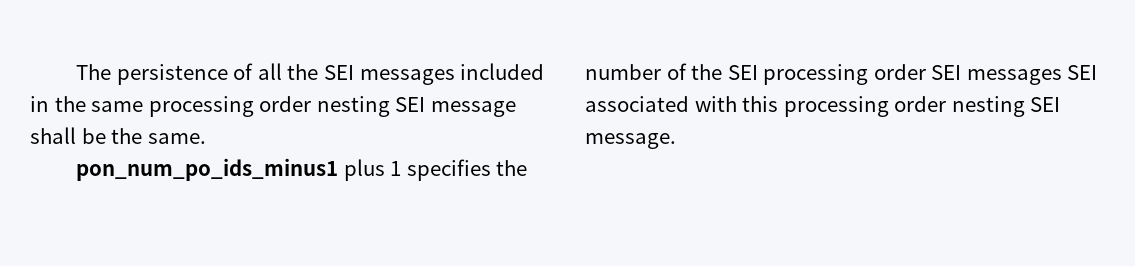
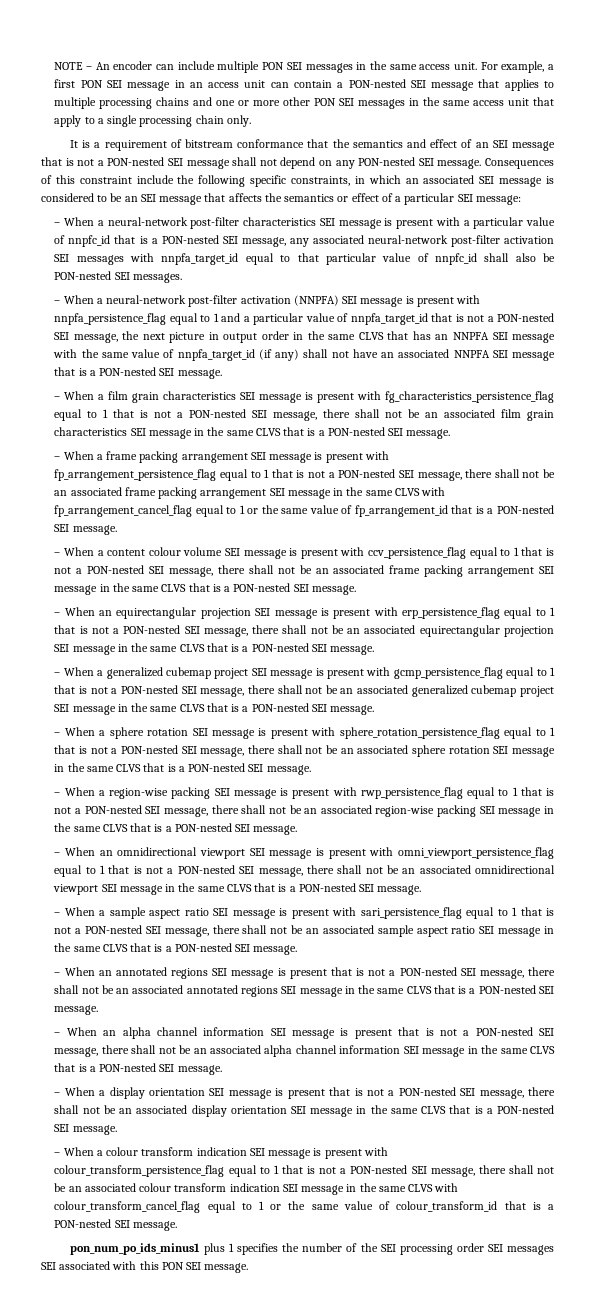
- The persistence of all the SEI messages included in the same processing order nesting SEI message shall be the same.
+ NOTE – An encoder can include multiple PON SEI messages in the same access unit. For example, a first PON SEI message in an access unit can contain a PON-nested SEI message that applies to multiple processing chains and one or more other PON SEI messages in the same access unit that apply to a single processing chain only.
+ It is a requirement of bitstream conformance that the semantics and effect of an SEI message that is not a PON-nested SEI message shall not depend on any PON-nested SEI message. Consequences of this constraint include the following specific constraints, in which an associated SEI message is considered to be an SEI message that affects the semantics or effect of a particular SEI message:
+ – When a neural-network post-filter characteristics SEI message is present with a particular value of nnpfc_id that is a PON-nested SEI message, any associated neural-network post-filter activation SEI messages with nnpfa_target_id equal to that particular value of nnpfc_id shall also be PON-nested SEI messages.
+ – When a neural-network post-filter activation (NNPFA) SEI message is present with nnpfa_persistence_flag equal to 1 and a particular value of nnpfa_target_id that is not a PON-nested SEI message, the next picture in output order in the same CLVS that has an NNPFA SEI message with the same value of nnpfa_target_id (if any) shall not have an associated NNPFA SEI message that is a PON-nested SEI message.
+ – When a film grain characteristics SEI message is present with fg_characteristics_persistence_flag equal to 1 that is not a PON-nested SEI message, there shall not be an associated film grain characteristics SEI message in the same CLVS that is a PON-nested SEI message.
+ – When a frame packing arrangement SEI message is present with fp_arrangement_persistence_flag equal to 1 that is not a PON-nested SEI message, there shall not be an associated frame packing arrangement SEI message in the same CLVS with fp_arrangement_cancel_flag equal to 1 or the same value of fp_arrangement_id that is a PON-nested SEI message.
+ – When a content colour volume SEI message is present with ccv_persistence_flag equal to 1 that is not a PON-nested SEI message, there shall not be an associated frame packing arrangement SEI message in the same CLVS that is a PON-nested SEI message.
+ – When an equirectangular projection SEI message is present with erp_persistence_flag equal to 1 that is not a PON-nested SEI message, there shall not be an associated equirectangular projection SEI message in the same CLVS that is a PON-nested SEI message.
+ – When a generalized cubemap project SEI message is present with gcmp_persistence_flag equal to 1 that is not a PON-nested SEI message, there shall not be an associated generalized cubemap project SEI message in the same CLVS that is a PON-nested SEI message.
+ – When a sphere rotation SEI message is present with sphere_rotation_persistence_flag equal to 1 that is not a PON-nested SEI message, there shall not be an associated sphere rotation SEI message in the same CLVS that is a PON-nested SEI message.
+ – When a region-wise packing SEI message is present with rwp_persistence_flag equal to 1 that is not a PON-nested SEI message, there shall not be an associated region-wise packing SEI message in the same CLVS that is a PON-nested SEI message.
+ – When an omnidirectional viewport SEI message is present with omni_viewport_persistence_flag equal to 1 that is not a PON-nested SEI message, there shall not be an associated omnidirectional viewport SEI message in the same CLVS that is a PON-nested SEI message.
+ – When a sample aspect ratio SEI message is present with sari_persistence_flag equal to 1 that is not a PON-nested SEI message, there shall not be an associated sample aspect ratio SEI message in the same CLVS that is a PON-nested SEI message.
+ – When an annotated regions SEI message is present that is not a PON-nested SEI message, there shall not be an associated annotated regions SEI message in the same CLVS that is a PON-nested SEI message.
+ – When an alpha channel information SEI message is present that is not a PON-nested SEI message, there shall not be an associated alpha channel information SEI message in the same CLVS that is a PON-nested SEI message.
+ – When a display orientation SEI message is present that is not a PON-nested SEI message, there shall not be an associated display orientation SEI message in the same CLVS that is a PON-nested SEI message.
+ – When a colour transform indication SEI message is present with colour_transform_persistence_flag equal to 1 that is not a PON-nested SEI message, there shall not be an associated colour transform indication SEI message in the same CLVS with colour_transform_cancel_flag equal to 1 or the same value of colour_transform_id that is a PON-nested SEI message.
- pon_num_po_ids_minus1 plus 1 specifies the number of the SEI processing order SEI messages SEI associated with this processing order nesting SEI message.
+ pon_num_po_ids_minus1 plus 1 specifies the number of the SEI processing order SEI messages SEI associated with this PON SEI message.

